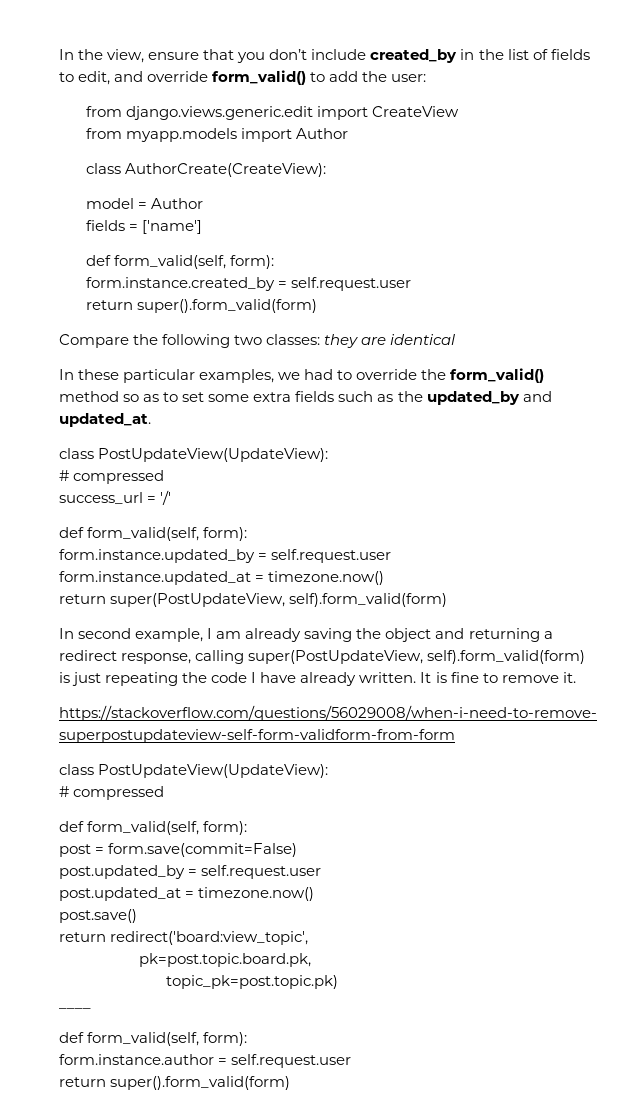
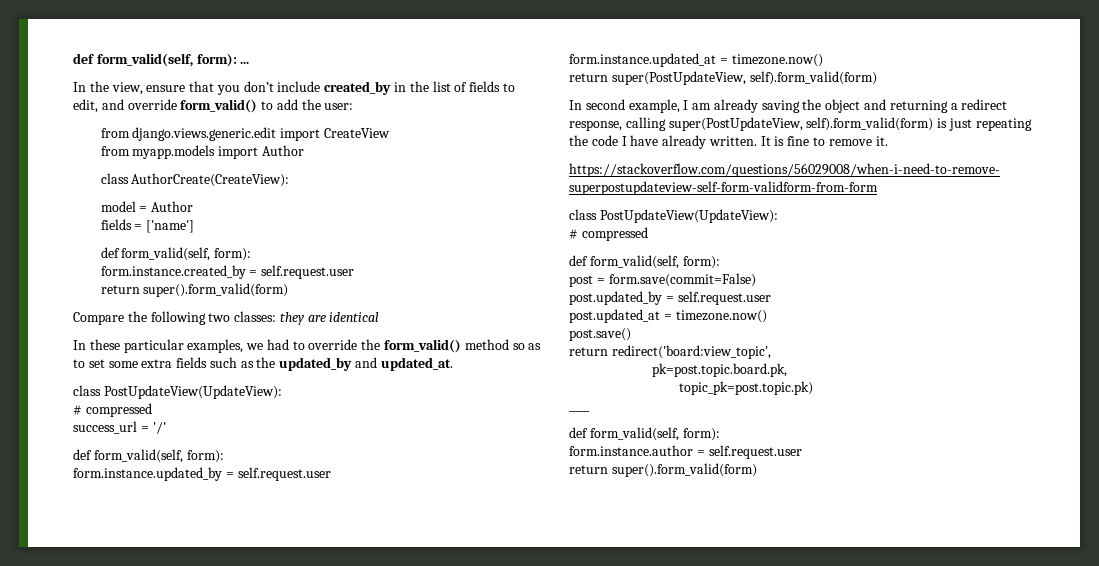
+ def form_valid(self, form): ...

